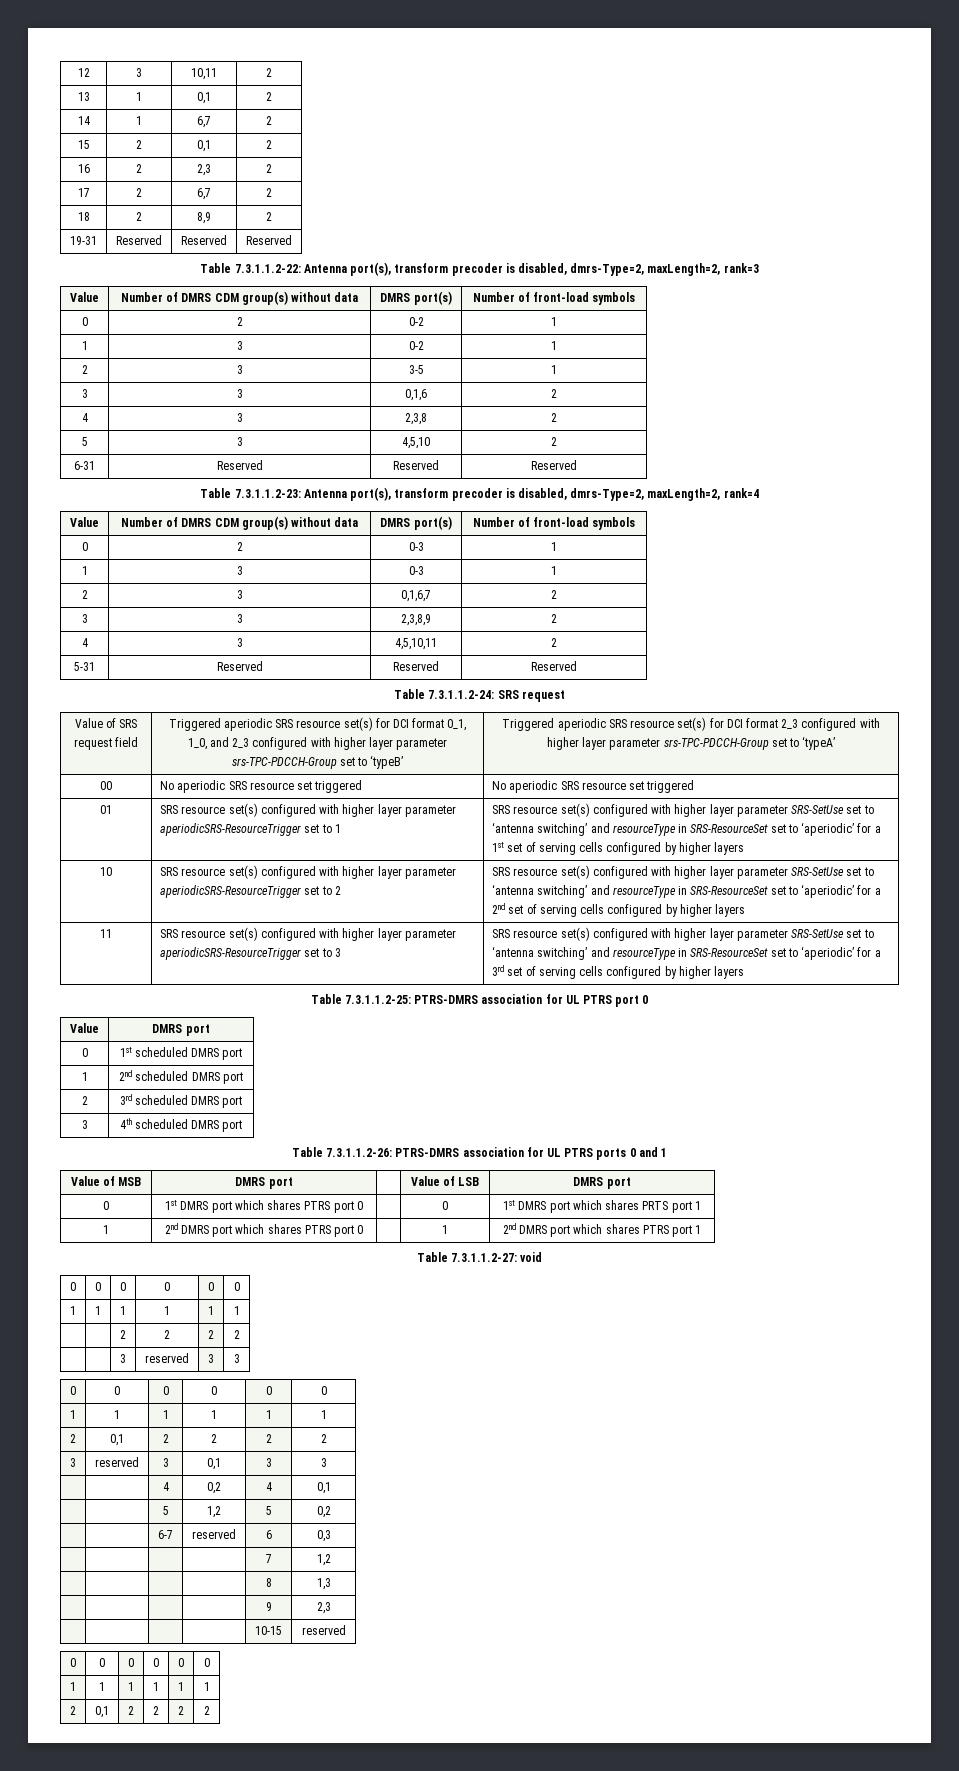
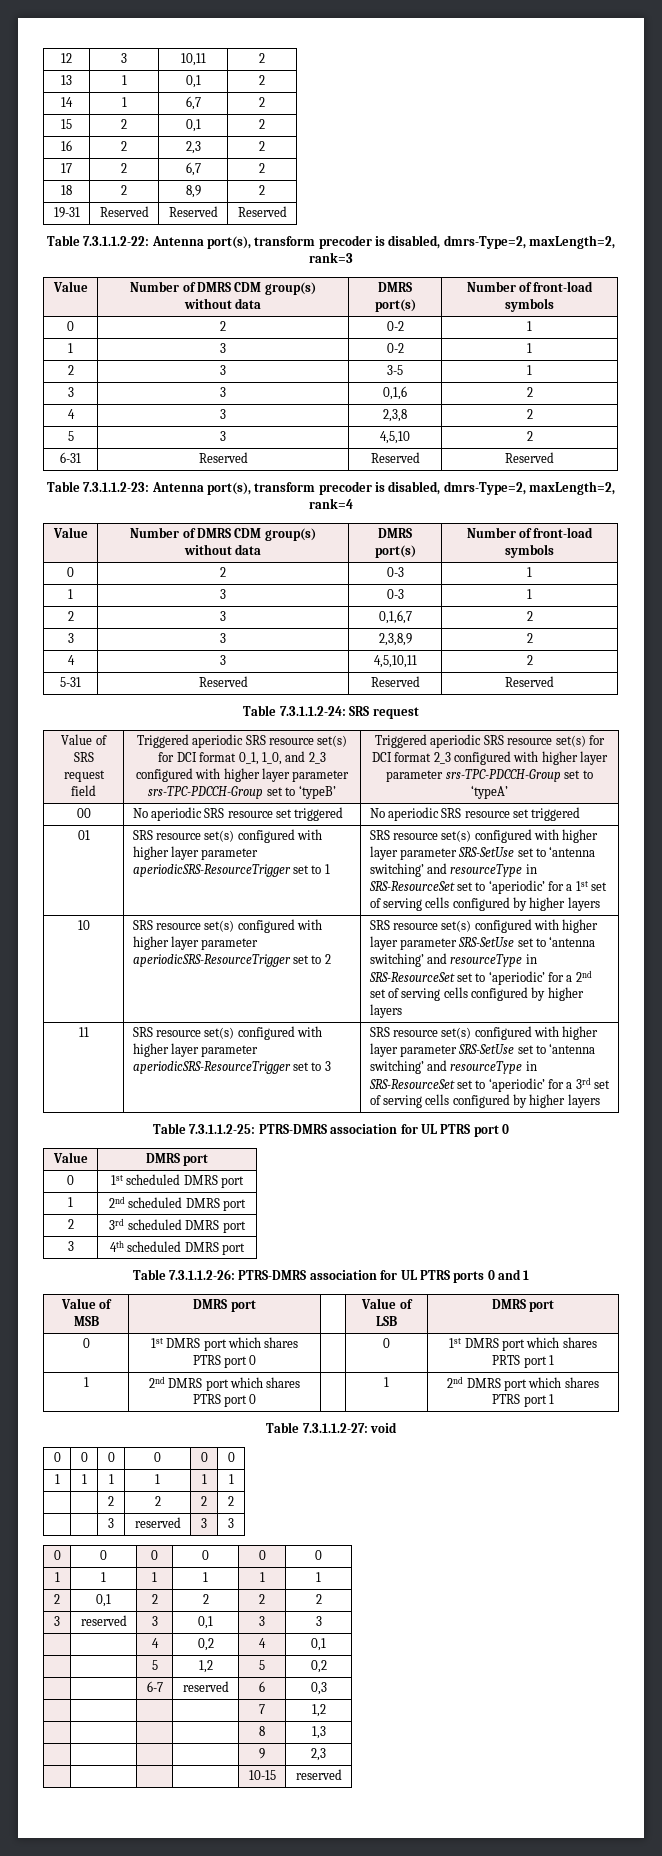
  | | | | 10-15 | reserved
- 0 | 0 | 0 | 0 | 0 | 0
- 1 | 1 | 1 | 1 | 1 | 1
- 2 | 0,1 | 2 | 2 | 2 | 2

